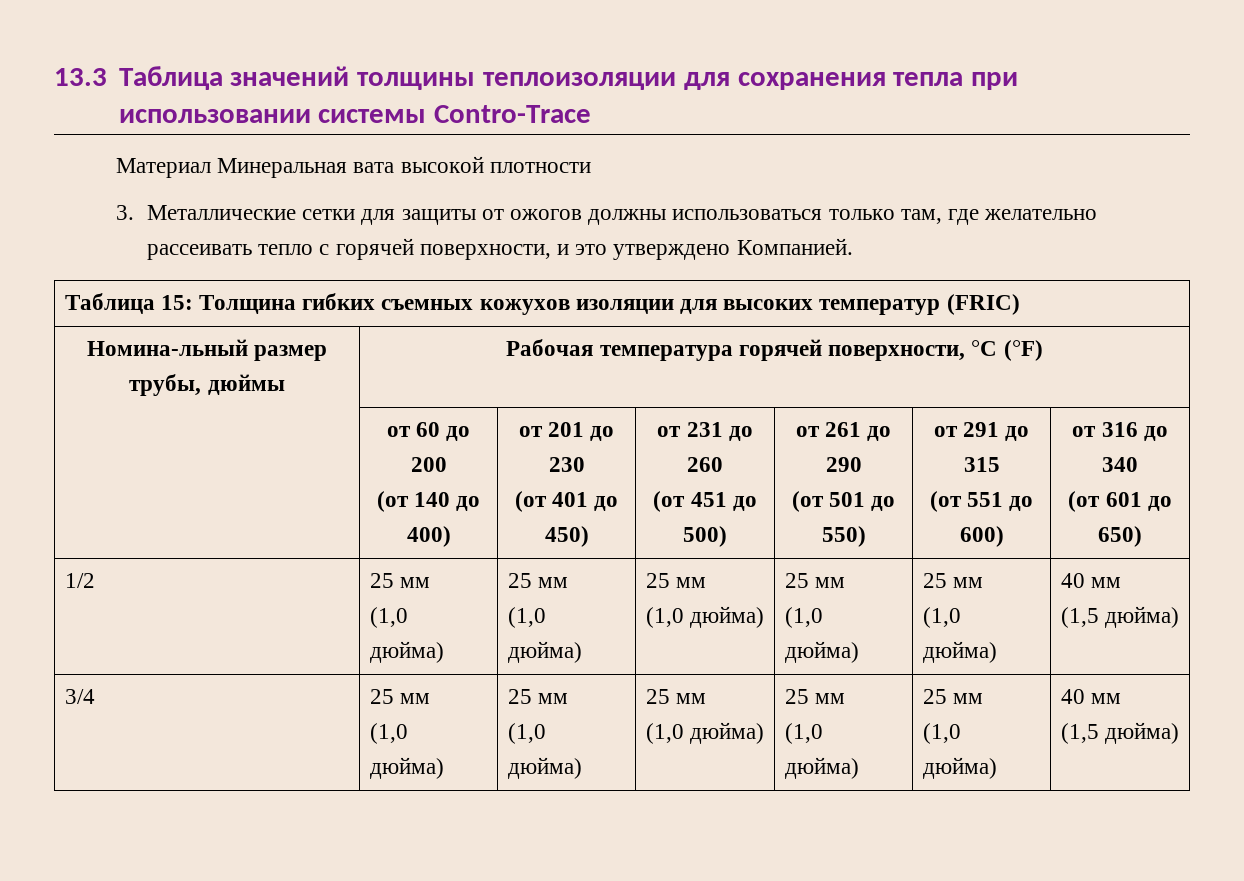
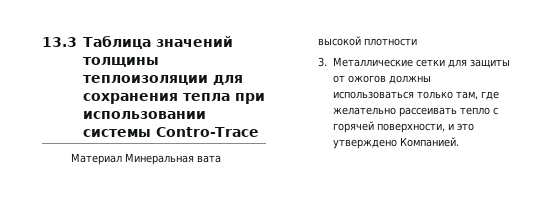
- Таблица 15: Толщина гибких съемных кожухов изоляции для высоких температур (FRIC)
- Номина-льный размер трубы, дюймы | Рабочая температура горячей поверхности, °С (°F)
- | от 60 до 200
- (от 140 до 400) | от 201 до 230
- (от 401 до 450) | от 231 до 260
- (от 451 до 500) | от 261 до 290
- (от 501 до 550) | от 291 до 315
- (от 551 до 600) | от 316 до 340
- (от 601 до 650)
- 1/2 | 25 мм
- (1,0 дюйма) | 25 мм
- (1,0 дюйма) | 25 мм
- (1,0 дюйма) | 25 мм
- (1,0 дюйма) | 25 мм
- (1,0 дюйма) | 40 мм
- (1,5 дюйма)
- 3/4 | 25 мм
- (1,0 дюйма) | 25 мм
- (1,0 дюйма) | 25 мм
- (1,0 дюйма) | 25 мм
- (1,0 дюйма) | 25 мм
- (1,0 дюйма) | 40 мм
- (1,5 дюйма)

